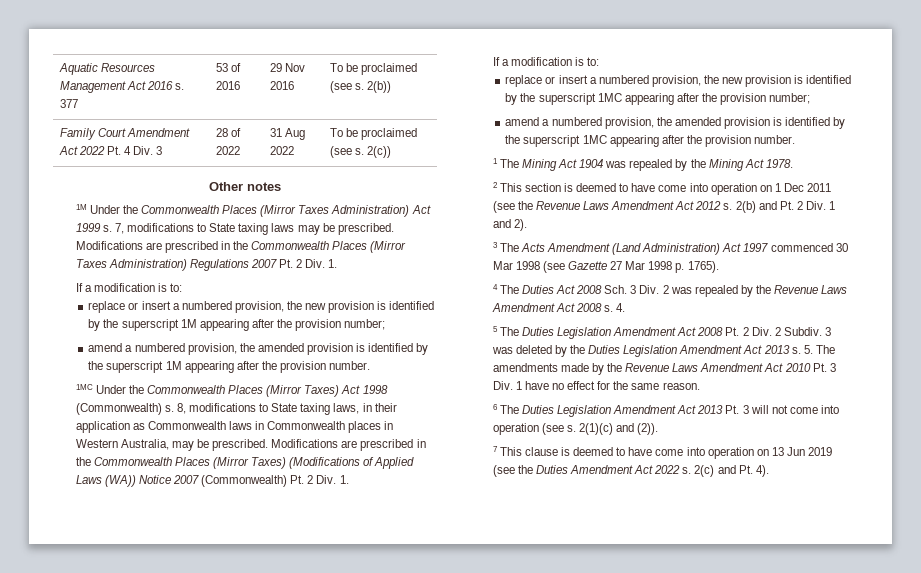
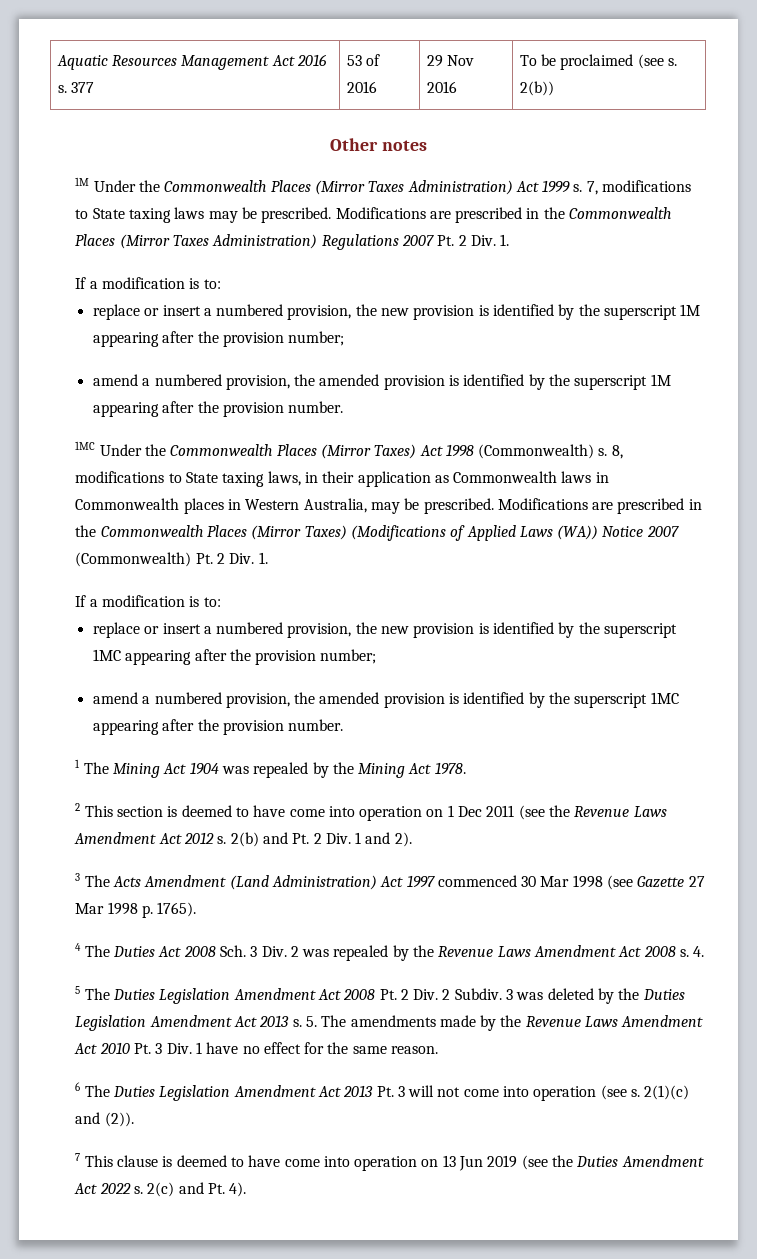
- Family Court Amendment Act 2022 Pt. 4 Div. 3 | 28 of 2022 | 31 Aug 2022 | To be proclaimed (see s. 2(c))

